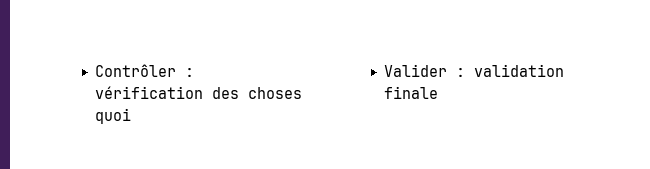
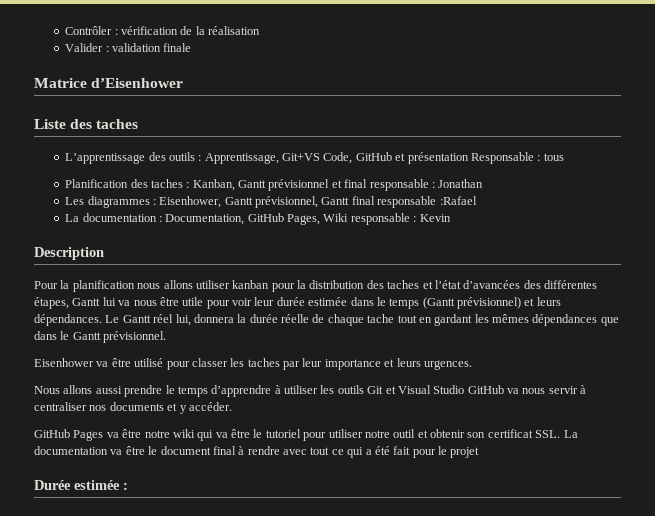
- Contrôler : vérification des choses quoi
+ Contrôler : vérification de la réalisation
+ Matrice d’Eisenhower
+ Liste des taches
+ L’apprentissage des outils : Apprentissage, Git+VS Code, GitHub et présentation Responsable : tous
+ Planification des taches : Kanban, Gantt prévisionnel et final responsable : Jonathan
+ Les diagrammes : Eisenhower, Gantt prévisionnel, Gantt final responsable :Rafael
+ La documentation : Documentation, GitHub Pages, Wiki responsable : Kevin
+ Description
+ Pour la planification nous allons utiliser kanban pour la distribution des taches et l’état d’avancées des différentes étapes, Gantt lui va nous être utile pour voir leur durée estimée dans le temps (Gantt prévisionnel) et leurs dépendances. Le Gantt réel lui, donnera la durée réelle de chaque tache tout en gardant les mêmes dépendances que dans le Gantt prévisionnel.
+ Eisenhower va être utilisé pour classer les taches par leur importance et leurs urgences.
+ Nous allons aussi prendre le temps d’apprendre à utiliser les outils Git et Visual Studio GitHub va nous servir à centraliser nos documents et y accéder.
+ GitHub Pages va être notre wiki qui va être le tutoriel pour utiliser notre outil et obtenir son certificat SSL. La documentation va être le document final à rendre avec tout ce qui a été fait pour le projet
+ Durée estimée :

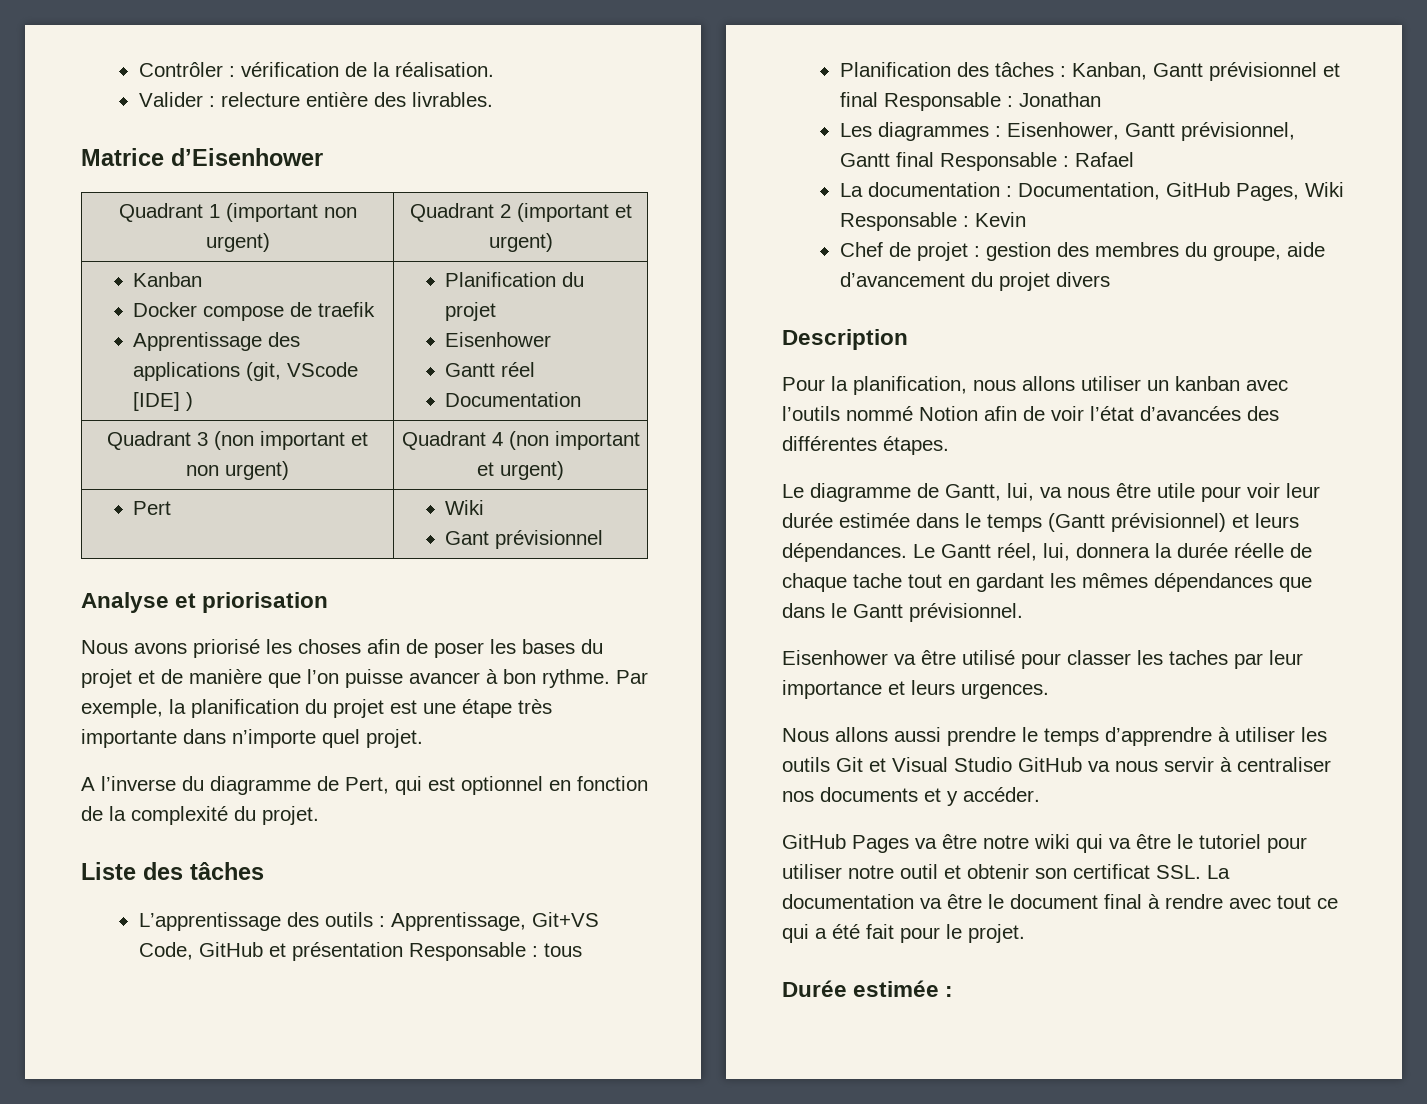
- Contrôler : vérification de la réalisation
+ Contrôler : vérification de la réalisation.
- Valider : validation finale
+ Valider : relecture entière des livrables.
  Matrice d’Eisenhower
+ Quadrant 1 (important non urgent) | Quadrant 2 (important et urgent)
+ Kanban
+ Docker compose de traefik
+ Apprentissage des applications (git, VScode [IDE] ) | Planification du projet
+ Eisenhower
+ Gantt réel
+ Documentation
+ Quadrant 3 (non important et non urgent) | Quadrant 4 (non important et urgent)
+ Pert | Wiki
+ Gant prévisionnel
+ Analyse et priorisation
+ Nous avons priorisé les choses afin de poser les bases du projet et de manière que l’on puisse avancer à bon rythme. Par exemple, la planification du projet est une étape très importante dans n’importe quel projet.
+ A l’inverse du diagramme de Pert, qui est optionnel en fonction de la complexité du projet.
- Liste des taches
+ Liste des tâches
- Planification des taches : Kanban, Gantt prévisionnel et final responsable : Jonathan
+ Planification des tâches : Kanban, Gantt prévisionnel et final Responsable : Jonathan
- Les diagrammes : Eisenhower, Gantt prévisionnel, Gantt final responsable :Rafael
+ Les diagrammes : Eisenhower, Gantt prévisionnel, Gantt final Responsable : Rafael
- La documentation : Documentation, GitHub Pages, Wiki responsable : Kevin
+ La documentation : Documentation, GitHub Pages, Wiki Responsable : Kevin
+ Chef de projet : gestion des membres du groupe, aide d’avancement du projet divers
- Pour la planification nous allons utiliser kanban pour la distribution des taches et l’état d’avancées des différentes étapes, Gantt lui va nous être utile pour voir leur durée estimée dans le temps (Gantt prévisionnel) et leurs dépendances.
+ Pour la planification, nous allons utiliser un kanban avec l’outils nommé Notion afin de voir l’état d’avancées des différentes étapes.
+ Le diagramme de Gantt, lui, va nous être utile pour voir leur durée estimée dans le temps (Gantt prévisionnel) et leurs dépendances.
- Le Gantt réel lui, donnera la durée réelle de chaque tache tout en gardant les mêmes dépendances que dans le Gantt prévisionnel.
+ Le Gantt réel, lui, donnera la durée réelle de chaque tache tout en gardant les mêmes dépendances que dans le Gantt prévisionnel.
- GitHub Pages va être notre wiki qui va être le tutoriel pour utiliser notre outil et obtenir son certificat SSL. La documentation va être le document final à rendre avec tout ce qui a été fait pour le projet
+ GitHub Pages va être notre wiki qui va être le tutoriel pour utiliser notre outil et obtenir son certificat SSL. La documentation va être le document final à rendre avec tout ce qui a été fait pour le projet.

